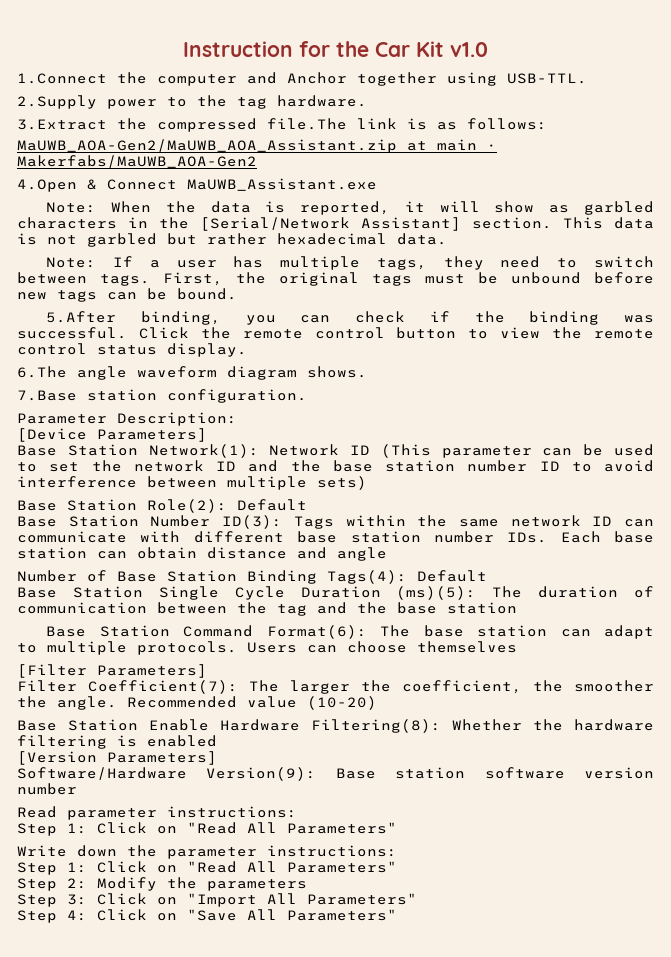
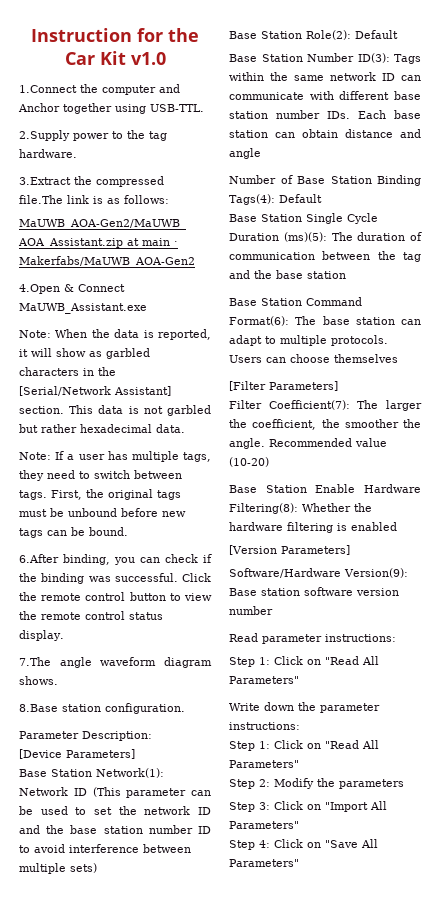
- 5.After binding, you can check if the binding was successful.
+ 6.After binding, you can check if the binding was successful.
- 6.The angle waveform diagram shows.
+ 7.The angle waveform diagram shows.
- 7.Base station configuration.
+ 8.Base station configuration.

